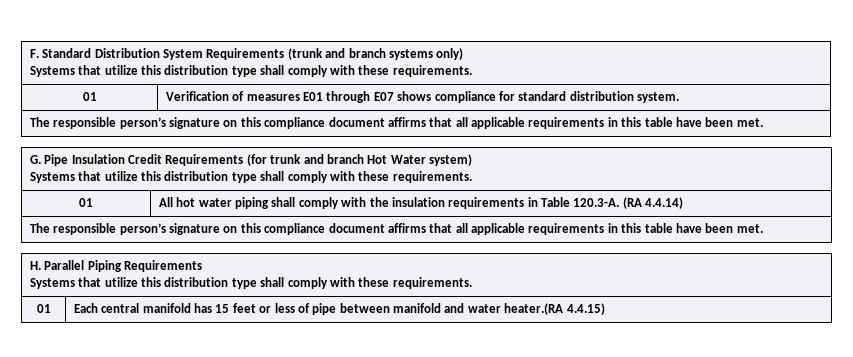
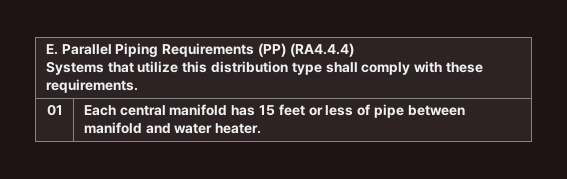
- F. Standard Distribution System Requirements (trunk and branch systems only)
- Systems that utilize this distribution type shall comply with these requirements.
- 01 | Verification of measures E01 through E07 shows compliance for standard distribution system.
- The responsible person’s signature on this compliance document affirms that all applicable requirements in this table have been met.
- G. Pipe Insulation Credit Requirements (for trunk and branch Hot Water system)
- Systems that utilize this distribution type shall comply with these requirements.
- 01 | All hot water piping shall comply with the insulation requirements in Table 120.3-A. (RA 4.4.14)
- The responsible person’s signature on this compliance document affirms that all applicable requirements in this table have been met.
- H. Parallel Piping Requirements
+ E. Parallel Piping Requirements (PP) (RA4.4.4)
- 01 | Each central manifold has 15 feet or less of pipe between manifold and water heater.(RA 4.4.15)
+ 01 | Each central manifold has 15 feet or less of pipe between manifold and water heater.

